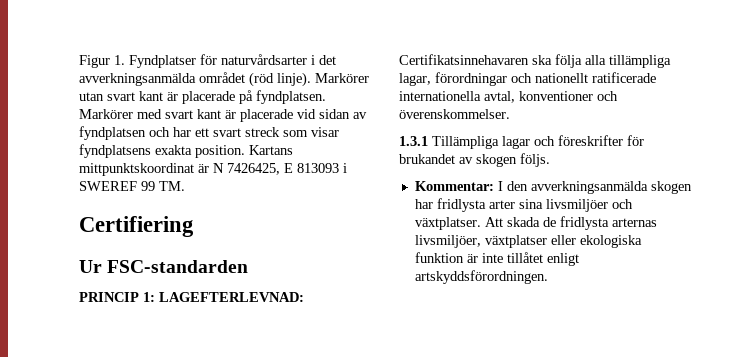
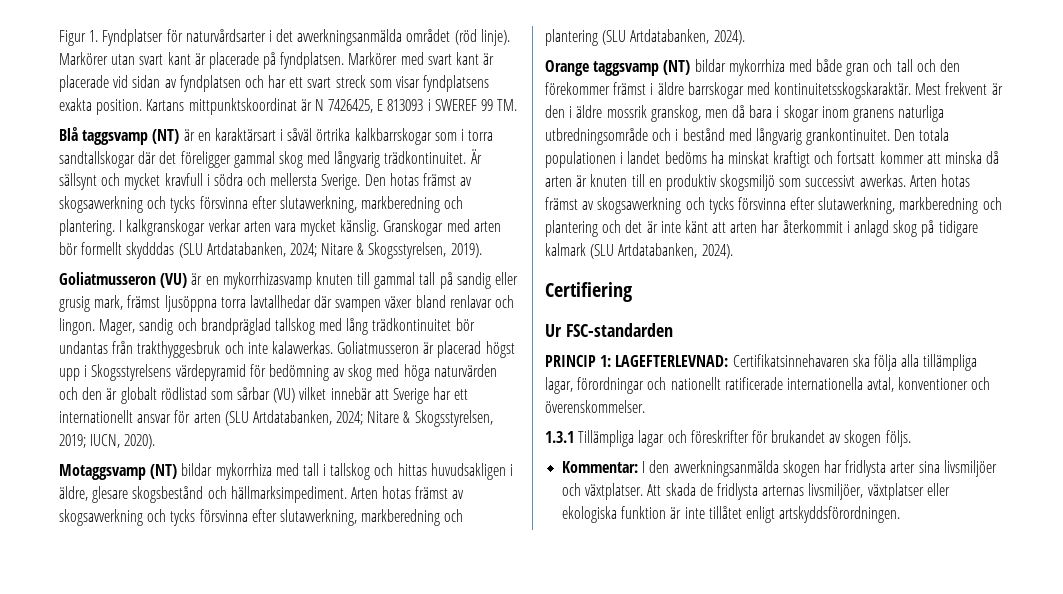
+ Blå taggsvamp (NT) är en karaktärsart i såväl örtrika kalkbarrskogar som i torra sandtallskogar där det föreligger gammal skog med långvarig trädkontinuitet. Är sällsynt och mycket kravfull i södra och mellersta Sverige. Den hotas främst av skogsavverkning och tycks försvinna efter slutavverkning, markberedning och plantering. I kalkgranskogar verkar arten vara mycket känslig. Granskogar med arten bör formellt skydddas (SLU Artdatabanken, 2024; Nitare & Skogsstyrelsen, 2019).
+ Goliatmusseron (VU) är en mykorrhizasvamp knuten till gammal tall på sandig eller grusig mark, främst ljusöppna torra lavtallhedar där svampen växer bland renlavar och lingon. Mager, sandig och brandpräglad tallskog med lång trädkontinuitet bör undantas från trakthyggesbruk och inte kalavverkas. Goliatmusseron är placerad högst upp i Skogsstyrelsens värdepyramid för bedömning av skog med höga naturvärden och den är globalt rödlistad som sårbar (VU) vilket innebär att Sverige har ett internationellt ansvar för arten (SLU Artdatabanken, 2024; Nitare & Skogsstyrelsen, 2019; IUCN, 2020).
+ Motaggsvamp (NT) bildar mykorrhiza med tall i tallskog och hittas huvudsakligen i äldre, glesare skogsbestånd och hällmarksimpediment. Arten hotas främst av skogsavverkning och tycks försvinna efter slutavverkning, markberedning och plantering (SLU Artdatabanken, 2024).
+ Orange taggsvamp (NT) bildar mykorrhiza med både gran och tall och den förekommer främst i äldre barrskogar med kontinuitetsskogskaraktär. Mest frekvent är den i äldre mossrik granskog, men då bara i skogar inom granens naturliga utbredningsområde och i bestånd med långvarig grankontinuitet. Den totala populationen i landet bedöms ha minskat kraftigt och fortsatt kommer att minska då arten är knuten till en produktiv skogsmiljö som successivt avverkas. Arten hotas främst av skogsavverkning och tycks försvinna efter slutavverkning, markberedning och plantering och det är inte känt att arten har återkommit i anlagd skog på tidigare kalmark (SLU Artdatabanken, 2024).

